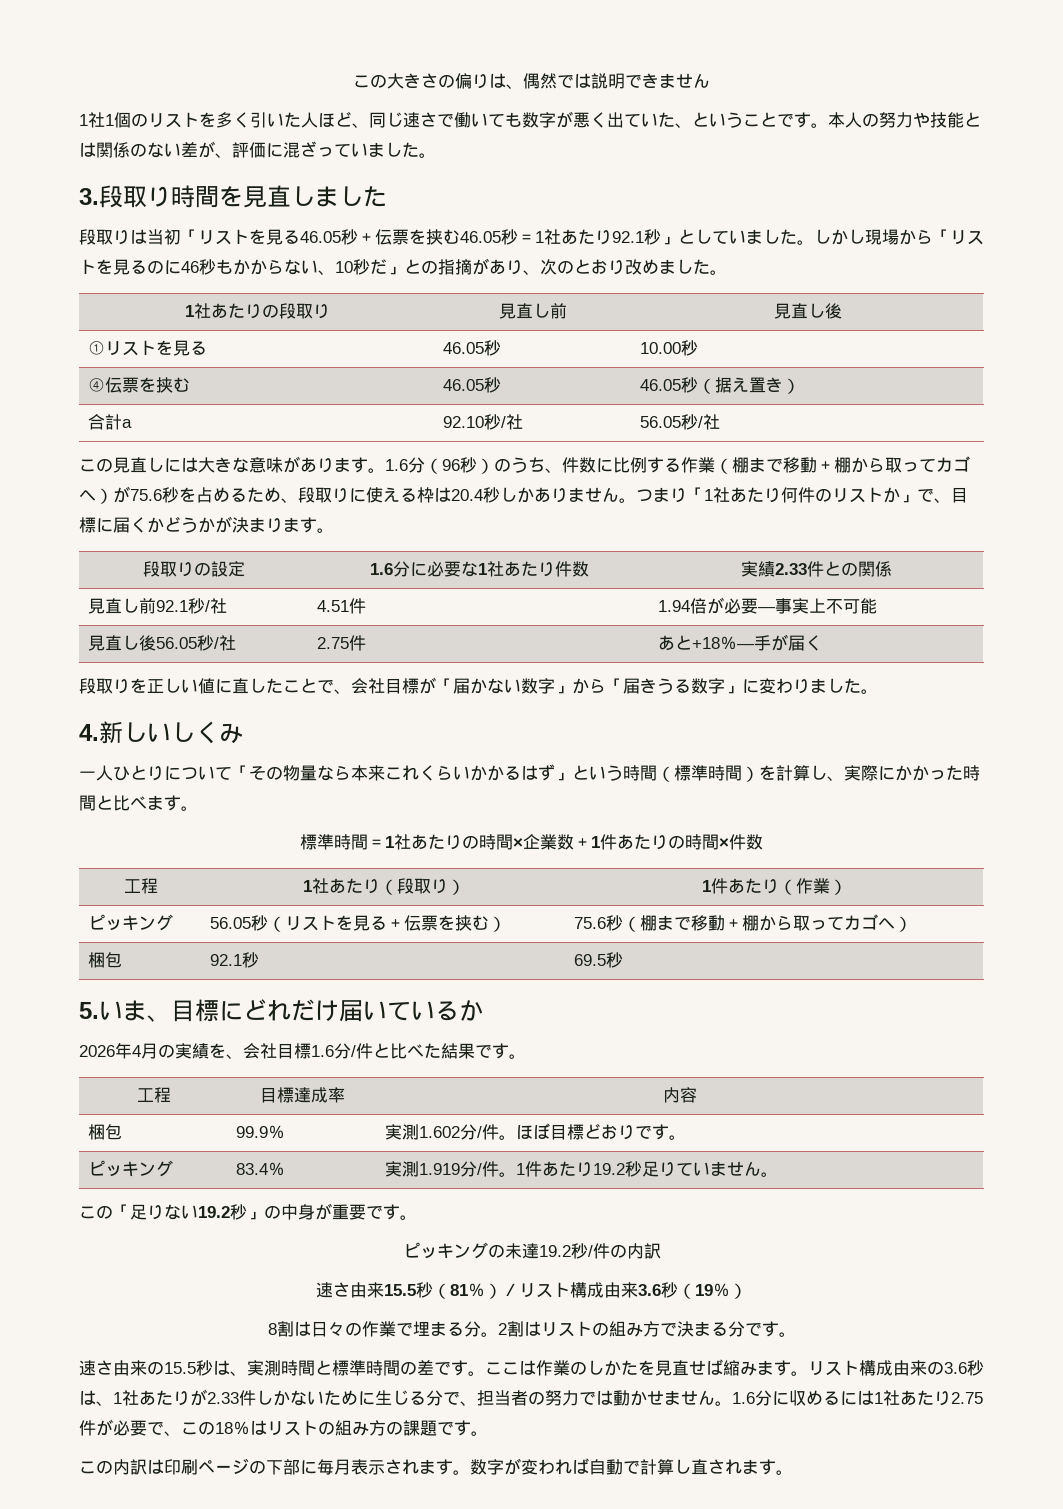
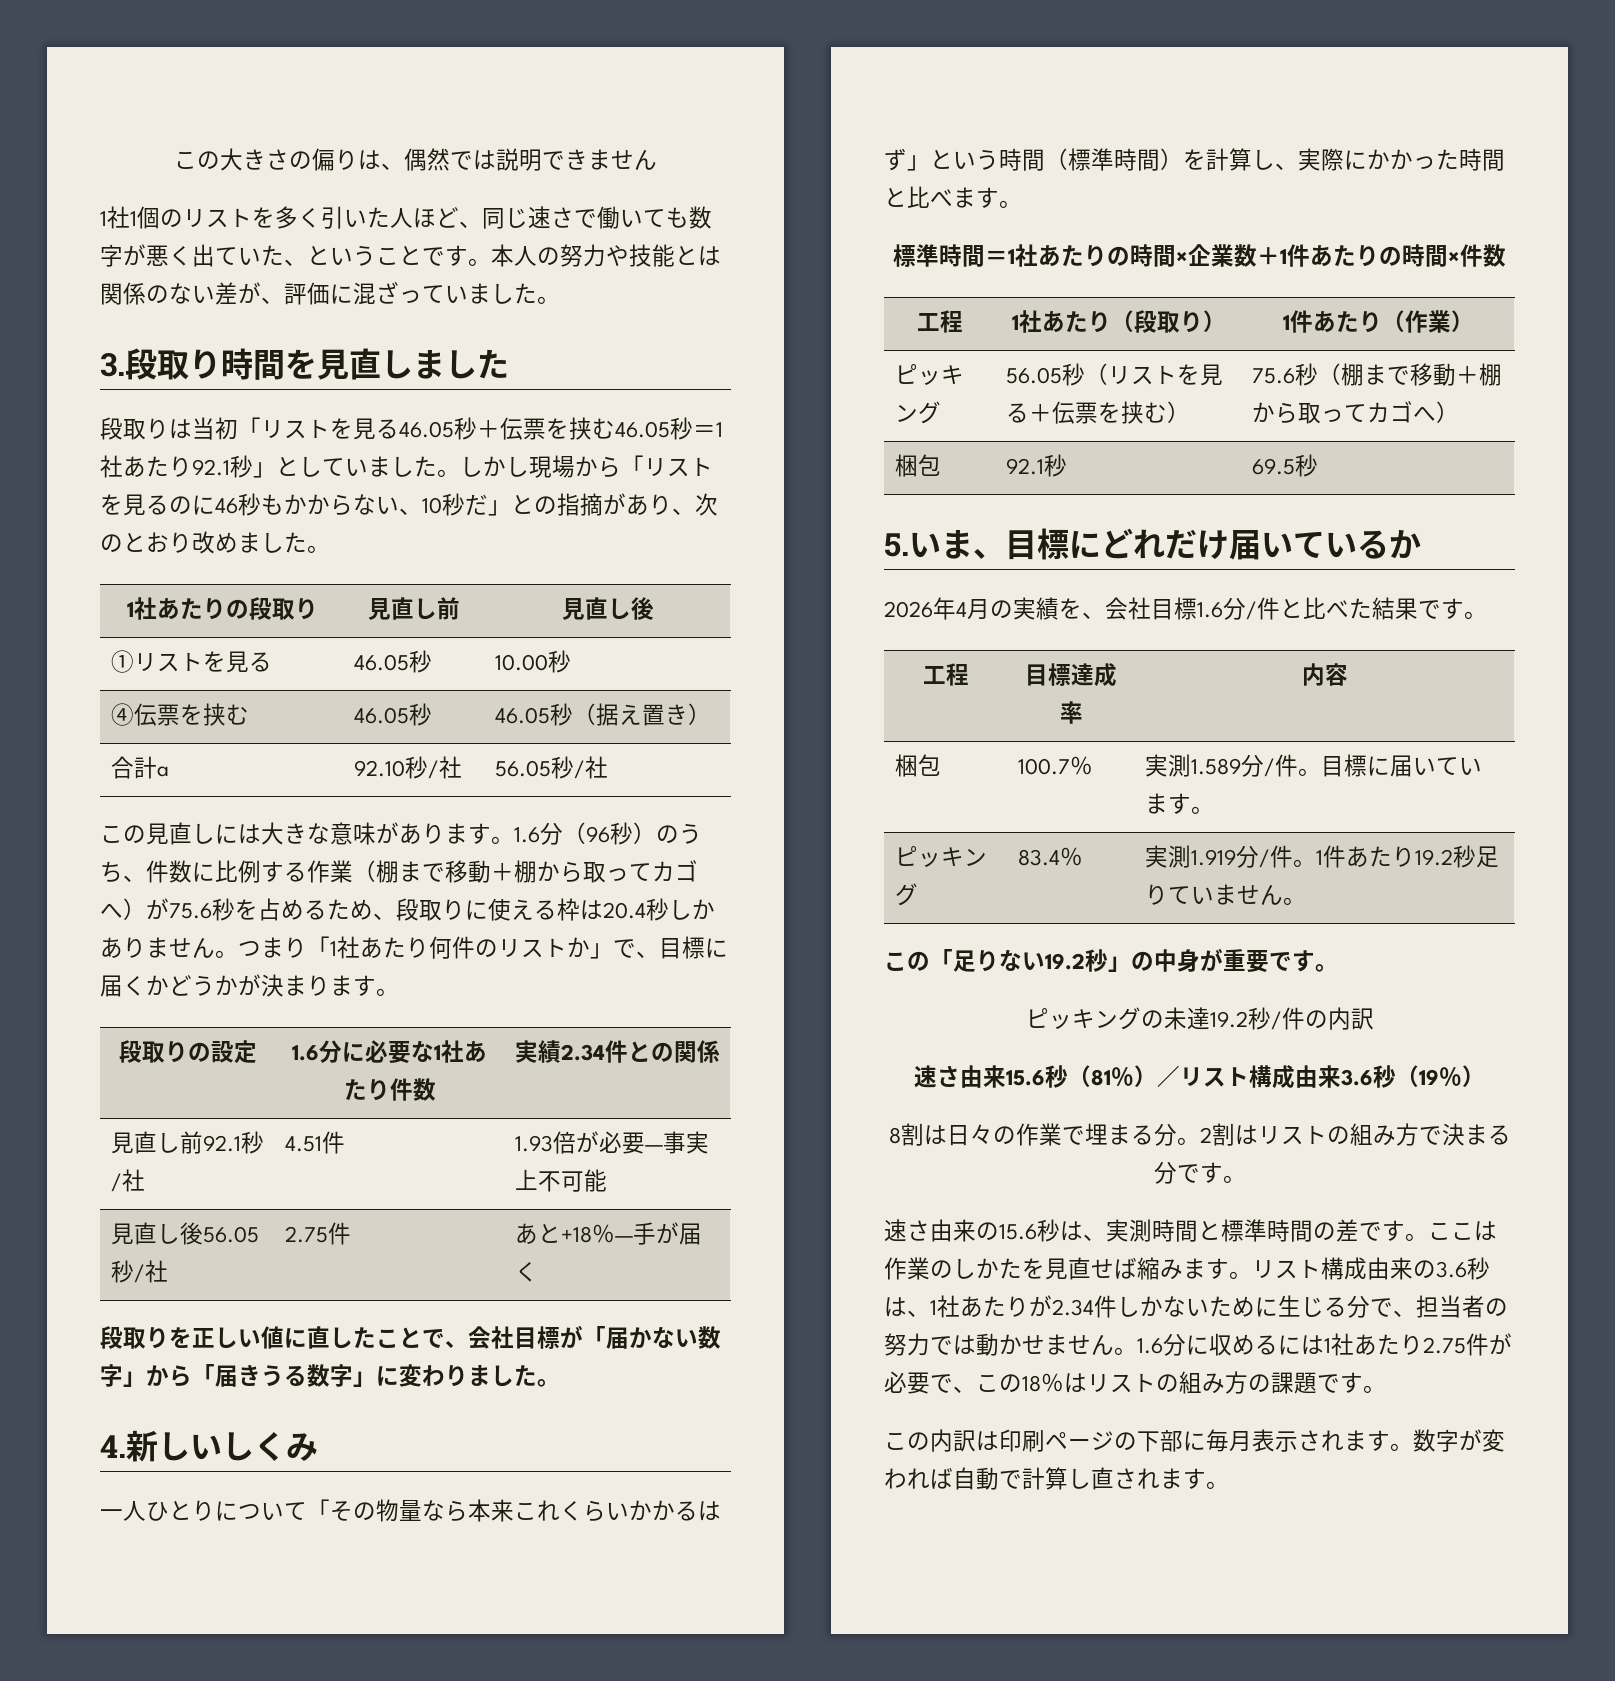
- 段取りの設定 | 1.6分に必要な1社あたり件数 | 実績2.33件との関係
+ 段取りの設定 | 1.6分に必要な1社あたり件数 | 実績2.34件との関係
- 見直し前92.1秒/社 | 4.51件 | 1.94倍が必要—事実上不可能
+ 見直し前92.1秒/社 | 4.51件 | 1.93倍が必要—事実上不可能
- 梱包 | 99.9％ | 実測1.602分/件。ほぼ目標どおりです。
+ 梱包 | 100.7％ | 実測1.589分/件。目標に届いています。
- 速さ由来15.5秒（81％）／リスト構成由来3.6秒（19％）
+ 速さ由来15.6秒（81％）／リスト構成由来3.6秒（19％）
- 速さ由来の15.5秒は、実測時間と標準時間の差です。
+ 速さ由来の15.6秒は、実測時間と標準時間の差です。
- リスト構成由来の3.6秒は、1社あたりが2.33件しかないために生じる分で、担当者の努力では動かせません。
+ リスト構成由来の3.6秒は、1社あたりが2.34件しかないために生じる分で、担当者の努力では動かせません。

